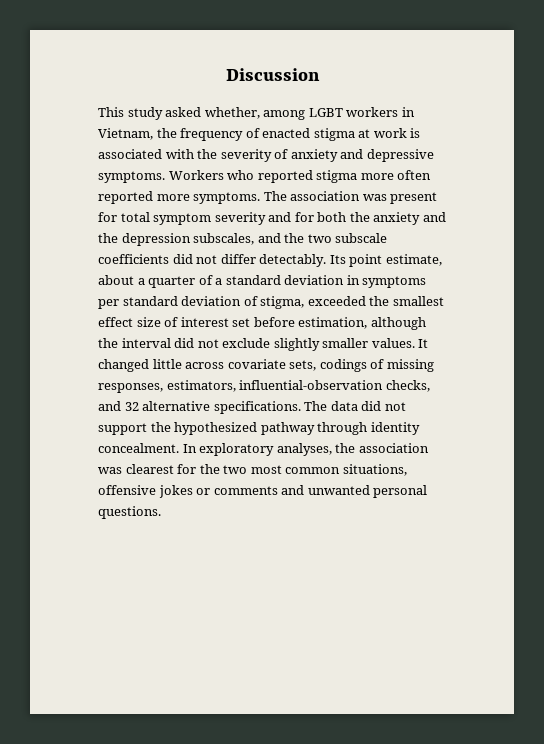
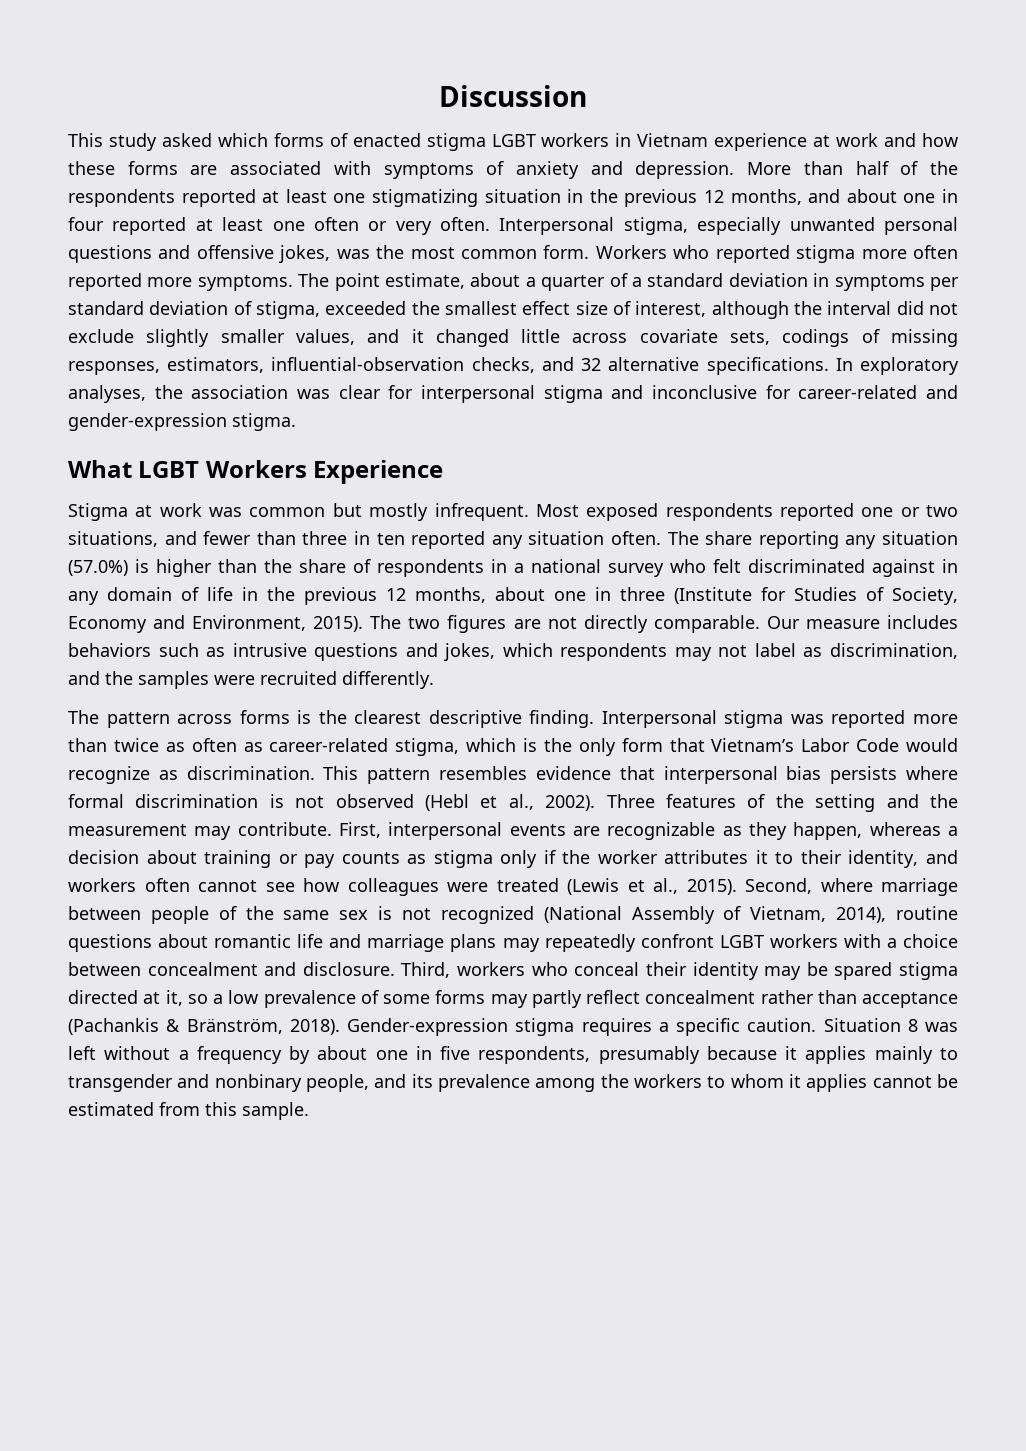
- This study asked whether, among LGBT workers in Vietnam, the frequency of enacted stigma at work is associated with the severity of anxiety and depressive symptoms.
+ This study asked which forms of enacted stigma LGBT workers in Vietnam experience at work and how these forms are associated with symptoms of anxiety and depression. More than half of the respondents reported at least one stigmatizing situation in the previous 12 months, and about one in four reported at least one often or very often. Interpersonal stigma, especially unwanted personal questions and offensive jokes, was the most common form.
- The association was present for total symptom severity and for both the anxiety and the depression subscales, and the two subscale coefficients did not differ detectably. Its point estimate, about a quarter of a standard deviation in symptoms per standard deviation of stigma, exceeded the smallest effect size of interest set before estimation, although the interval did not exclude slightly smaller values. It changed little across covariate sets, codings of missing responses, estimators, influential-observation checks, and 32 alternative specifications.
+ The point estimate, about a quarter of a standard deviation in symptoms per standard deviation of stigma, exceeded the smallest effect size of interest, although the interval did not exclude slightly smaller values, and it changed little across covariate sets, codings of missing responses, estimators, influential-observation checks, and 32 alternative specifications.
- The data did not support the hypothesized pathway through identity concealment.
- In exploratory analyses, the association was clearest for the two most common situations, offensive jokes or comments and unwanted personal questions.
+ In exploratory analyses, the association was clear for interpersonal stigma and inconclusive for career-related and gender-expression stigma.
+ What LGBT Workers Experience
+ Stigma at work was common but mostly infrequent. Most exposed respondents reported one or two situations, and fewer than three in ten reported any situation often. The share reporting any situation (57.0%) is higher than the share of respondents in a national survey who felt discriminated against in any domain of life in the previous 12 months, about one in three (Institute for Studies of Society, Economy and Environment, 2015). The two figures are not directly comparable. Our measure includes behaviors such as intrusive questions and jokes, which respondents may not label as discrimination, and the samples were recruited differently.
+ The pattern across forms is the clearest descriptive finding. Interpersonal stigma was reported more than twice as often as career-related stigma, which is the only form that Vietnam’s Labor Code would recognize as discrimination. This pattern resembles evidence that interpersonal bias persists where formal discrimination is not observed (Hebl et al., 2002). Three features of the setting and the measurement may contribute. First, interpersonal events are recognizable as they happen, whereas a decision about training or pay counts as stigma only if the worker attributes it to their identity, and workers often cannot see how colleagues were treated (Lewis et al., 2015). Second, where marriage between people of the same sex is not recognized (National Assembly of Vietnam, 2014), routine questions about romantic life and marriage plans may repeatedly confront LGBT workers with a choice between concealment and disclosure. Third, workers who conceal their identity may be spared stigma directed at it, so a low prevalence of some forms may partly reflect concealment rather than acceptance (Pachankis & Bränström, 2018). Gender-expression stigma requires a specific caution. Situation 8 was left without a frequency by about one in five respondents, presumably because it applies mainly to transgender and nonbinary people, and its prevalence among the workers to whom it applies cannot be estimated from this sample.

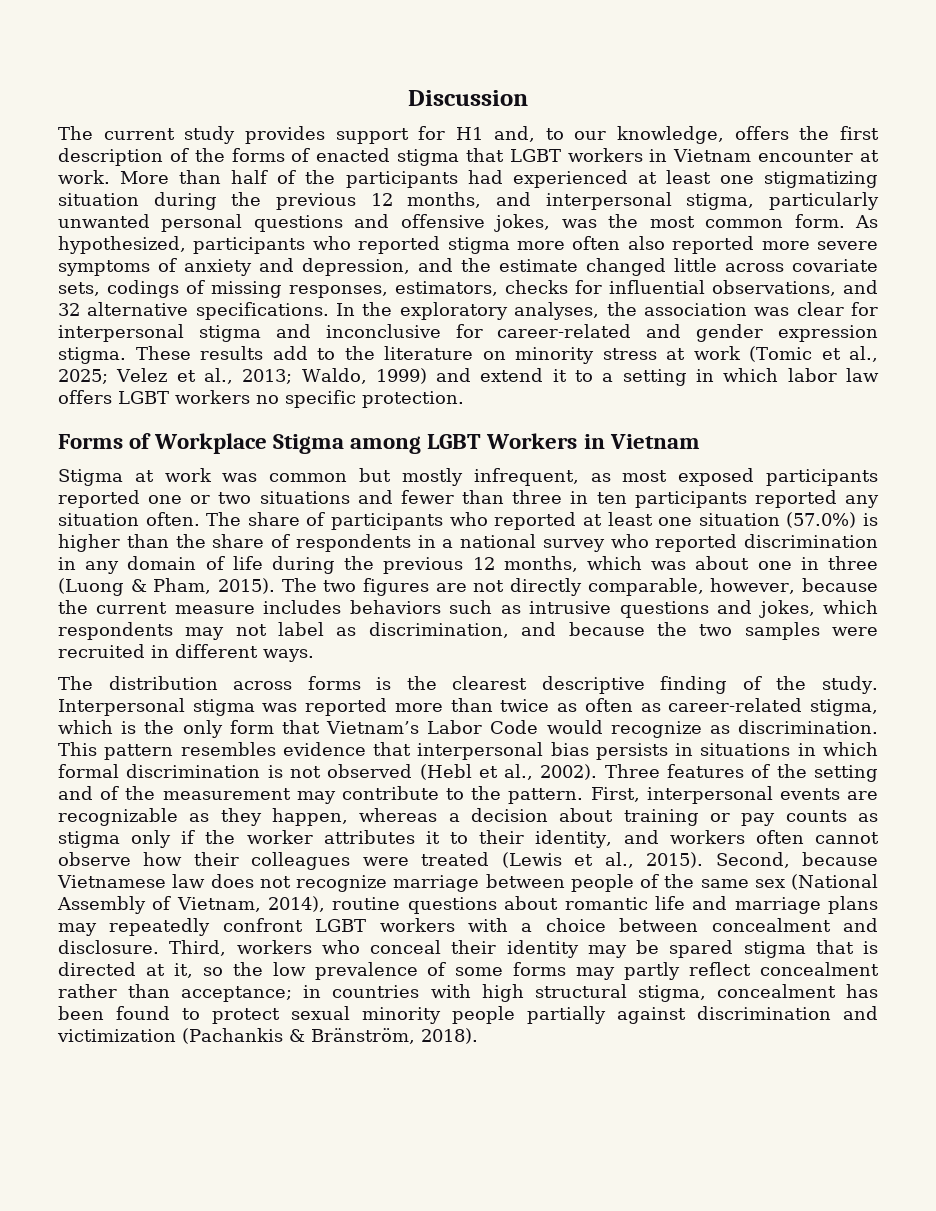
- This study asked which forms of enacted stigma LGBT workers in Vietnam experience at work and how these forms are associated with symptoms of anxiety and depression.
+ The current study provides support for H1 and, to our knowledge, offers the first description of the forms of enacted stigma that LGBT workers in Vietnam encounter at work.
- More than half of the respondents reported at least one stigmatizing situation in the previous 12 months, and about one in four reported at least one often or very often. Interpersonal stigma, especially unwanted personal questions and offensive jokes, was the most common form.
+ More than half of the participants had experienced at least one stigmatizing situation during the previous 12 months, and interpersonal stigma, particularly unwanted personal questions and offensive jokes, was the most common form.
- Workers who reported stigma more often reported more symptoms. The point estimate, about a quarter of a standard deviation in symptoms per standard deviation of stigma, exceeded the smallest effect size of interest, although the interval did not exclude slightly smaller values, and it changed little across covariate sets, codings of missing responses, estimators, influential-observation checks, and 32 alternative specifications.
+ As hypothesized, participants who reported stigma more often also reported more severe symptoms of anxiety and depression, and the estimate changed little across covariate sets, codings of missing responses, estimators, checks for influential observations, and 32 alternative specifications.
- In exploratory analyses, the association was clear for interpersonal stigma and inconclusive for career-related and gender-expression stigma.
- What LGBT Workers Experience
+ In the exploratory analyses, the association was clear for interpersonal stigma and inconclusive for career-related and gender expression stigma. These results add to the literature on minority stress at work (Tomic et al., 2025; Velez et al., 2013; Waldo, 1999) and extend it to a setting in which labor law offers LGBT workers no specific protection.
+ Forms of Workplace Stigma among LGBT Workers in Vietnam
- Stigma at work was common but mostly infrequent. Most exposed respondents reported one or two situations, and fewer than three in ten reported any situation often.
+ Stigma at work was common but mostly infrequent, as most exposed participants reported one or two situations and fewer than three in ten participants reported any situation often.
- The share reporting any situation (57.0%) is higher than the share of respondents in a national survey who felt discriminated against in any domain of life in the previous 12 months, about one in three (Institute for Studies of Society, Economy and Environment, 2015).
+ The share of participants who reported at least one situation (57.0%) is higher than the share of respondents in a national survey who reported discrimination in any domain of life during the previous 12 months, which was about one in three (Luong & Pham, 2015).
- The two figures are not directly comparable. Our measure includes behaviors such as intrusive questions and jokes, which respondents may not label as discrimination, and the samples were recruited differently.
- The pattern across forms is the clearest descriptive finding.
+ The two figures are not directly comparable, however, because the current measure includes behaviors such as intrusive questions and jokes, which respondents may not label as discrimination, and because the two samples were recruited in different ways.
+ The distribution across forms is the clearest descriptive finding of the study.
- This pattern resembles evidence that interpersonal bias persists where formal discrimination is not observed (Hebl et al., 2002).
+ This pattern resembles evidence that interpersonal bias persists in situations in which formal discrimination is not observed (Hebl et al., 2002).
- Three features of the setting and the measurement may contribute.
+ Three features of the setting and of the measurement may contribute to the pattern.
- First, interpersonal events are recognizable as they happen, whereas a decision about training or pay counts as stigma only if the worker attributes it to their identity, and workers often cannot see how colleagues were treated (Lewis et al., 2015).
+ First, interpersonal events are recognizable as they happen, whereas a decision about training or pay counts as stigma only if the worker attributes it to their identity, and workers often cannot observe how their colleagues were treated (Lewis et al., 2015).
- Second, where marriage between people of the same sex is not recognized (National Assembly of Vietnam, 2014), routine questions about romantic life and marriage plans may repeatedly confront LGBT workers with a choice between concealment and disclosure.
+ Second, because Vietnamese law does not recognize marriage between people of the same sex (National Assembly of Vietnam, 2014), routine questions about romantic life and marriage plans may repeatedly confront LGBT workers with a choice between concealment and disclosure.
- Third, workers who conceal their identity may be spared stigma directed at it, so a low prevalence of some forms may partly reflect concealment rather than acceptance (Pachankis & Bränström, 2018). Gender-expression stigma requires a specific caution. Situation 8 was left without a frequency by about one in five respondents, presumably because it applies mainly to transgender and nonbinary people, and its prevalence among the workers to whom it applies cannot be estimated from this sample.
+ Third, workers who conceal their identity may be spared stigma that is directed at it, so the low prevalence of some forms may partly reflect concealment rather than acceptance; in countries with high structural stigma, concealment has been found to protect sexual minority people partially against discrimination and victimization (Pachankis & Bränström, 2018).

